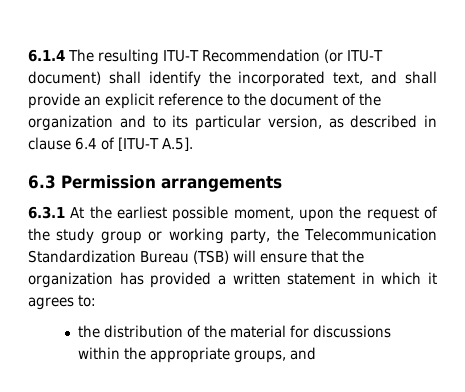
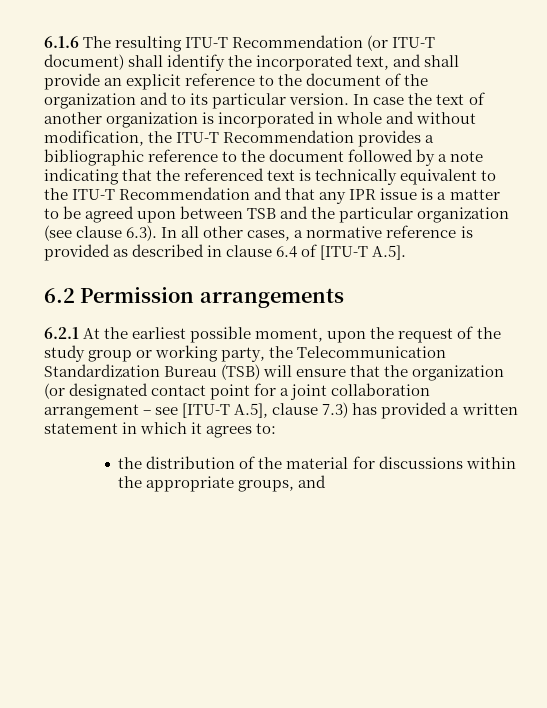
- 6.1.4 The resulting ITU-T Recommendation (or ITU-T document) shall identify the incorporated text, and shall provide an explicit reference to the document of the organization and to its particular version, as described in clause 6.4 of [ITU-T A.5].
+ 6.1.6 The resulting ITU-T Recommendation (or ITU-T document) shall identify the incorporated text, and shall provide an explicit reference to the document of the organization and to its particular version. In case the text of another organization is incorporated in whole and without modification, the ITU-T Recommendation provides a bibliographic reference to the document followed by a note indicating that the referenced text is technically equivalent to the ITU-T Recommendation and that any IPR issue is a matter to be agreed upon between TSB and the particular organization (see clause 6.3). In all other cases, a normative reference is provided as described in clause 6.4 of [ITU-T A.5].
- 6.3 Permission arrangements
+ 6.2 Permission arrangements
- 6.3.1 At the earliest possible moment, upon the request of the study group or working party, the Telecommunication Standardization Bureau (TSB) will ensure that the organization has provided a written statement in which it agrees to:
+ 6.2.1 At the earliest possible moment, upon the request of the study group or working party, the Telecommunication Standardization Bureau (TSB) will ensure that the organization (or designated contact point for a joint collaboration arrangement – see [ITU-T A.5], clause 7.3) has provided a written statement in which it agrees to:

